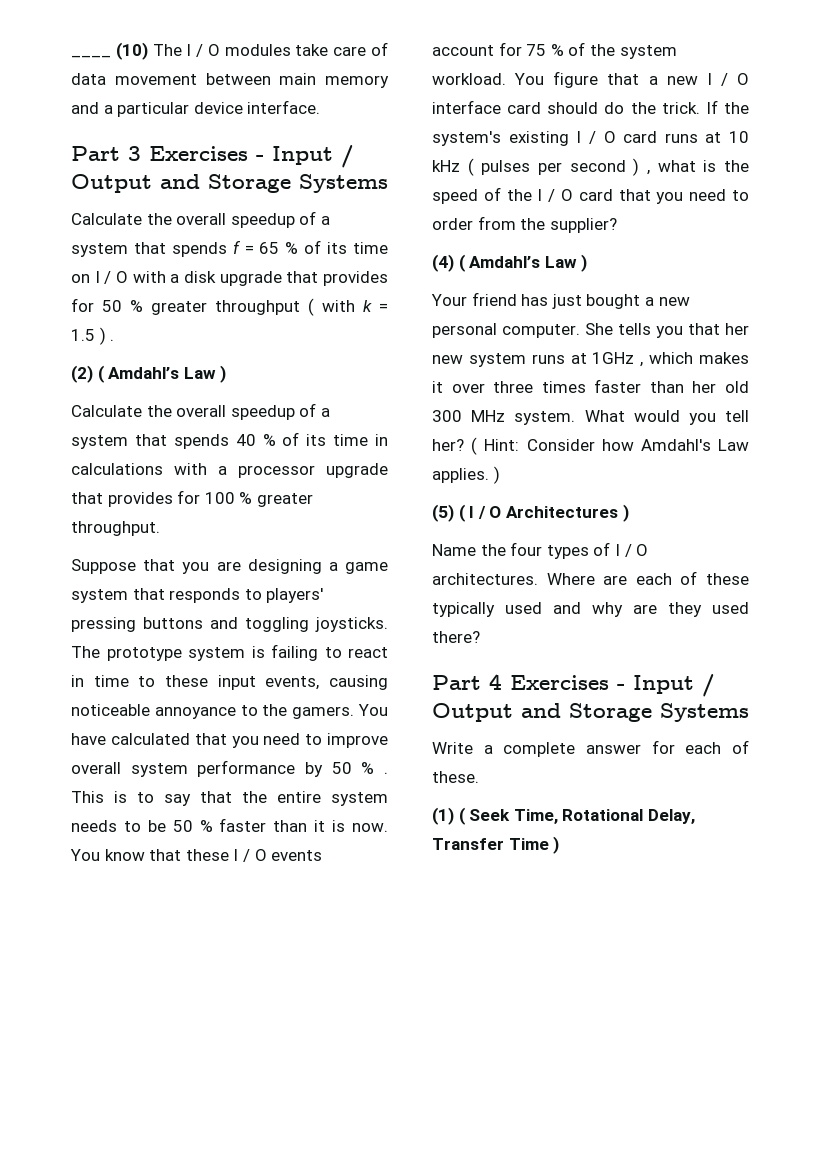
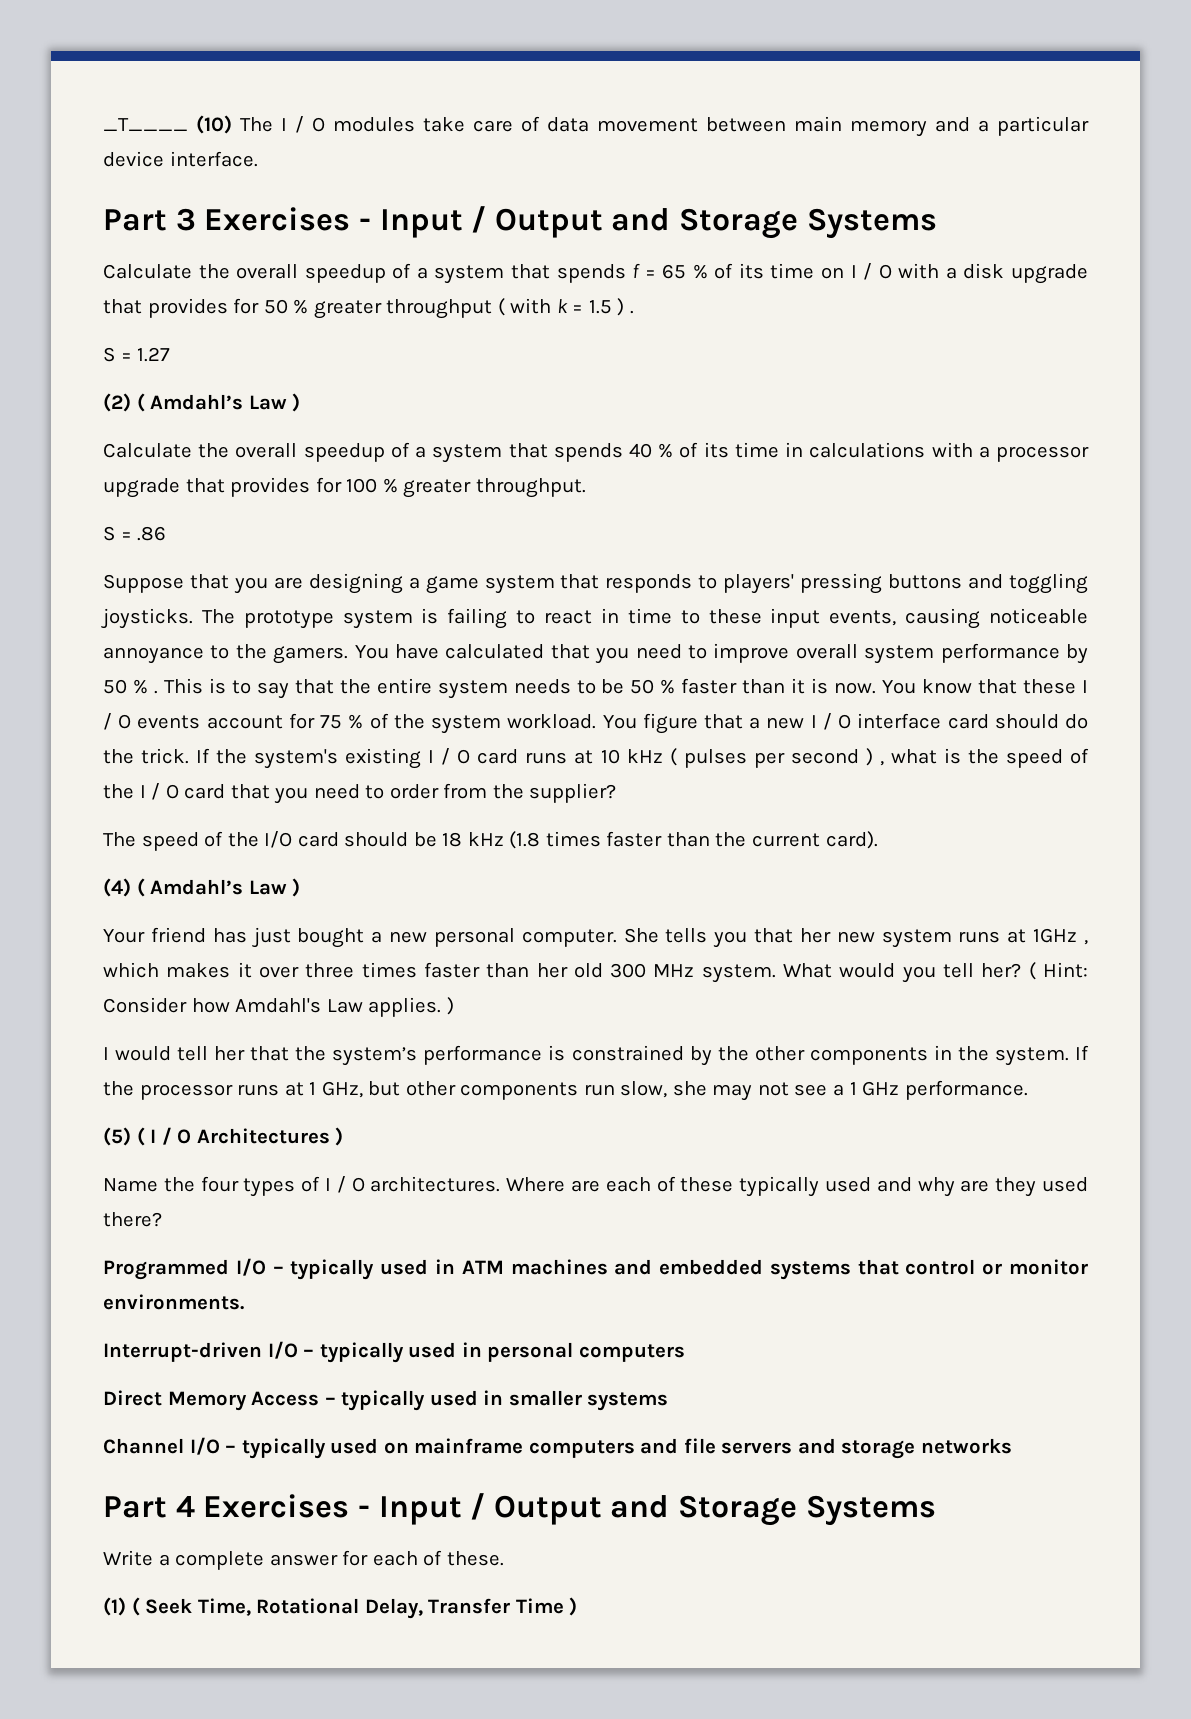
- ____ (10) The I / O modules take care of data movement between main memory and a particular device interface.
+ _T____ (10) The I / O modules take care of data movement between main memory and a particular device interface.
+ S = 1.27
+ S = .86
+ The speed of the I/O card should be 18 kHz (1.8 times faster than the current card).
+ I would tell her that the system’s performance is constrained by the other components in the system. If the processor runs at 1 GHz, but other components run slow, she may not see a 1 GHz performance.
+ Programmed I/O – typically used in ATM machines and embedded systems that control or monitor environments.
+ Interrupt-driven I/O – typically used in personal computers
+ Direct Memory Access – typically used in smaller systems
+ Channel I/O – typically used on mainframe computers and file servers and storage networks

